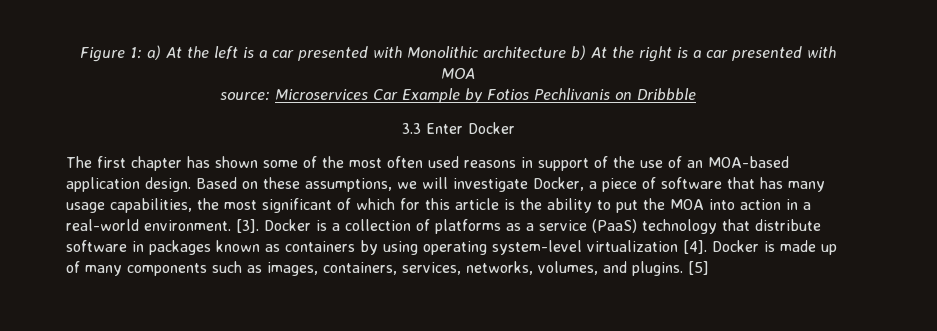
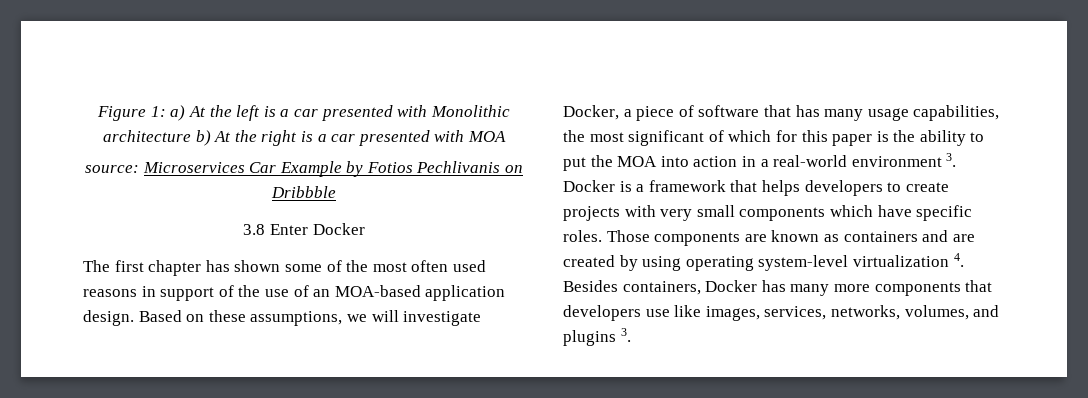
- 3.3 Enter Docker
+ 3.8 Enter Docker
- Based on these assumptions, we will investigate Docker, a piece of software that has many usage capabilities, the most significant of which for this article is the ability to put the MOA into action in a real-world environment. [3]. Docker is a collection of platforms as a service (PaaS) technology that distribute software in packages known as containers by using operating system-level virtualization [4]. Docker is made up of many components such as images, containers, services, networks, volumes, and plugins. [5]
+ Based on these assumptions, we will investigate Docker, a piece of software that has many usage capabilities, the most significant of which for this paper is the ability to put the MOA into action in a real-world environment 3. Docker is a framework that helps developers to create projects with very small components which have specific roles. Those components are known as containers and are created by using operating system-level virtualization 4. Besides containers, Docker has many more components that developers use like images, services, networks, volumes, and plugins 3.

